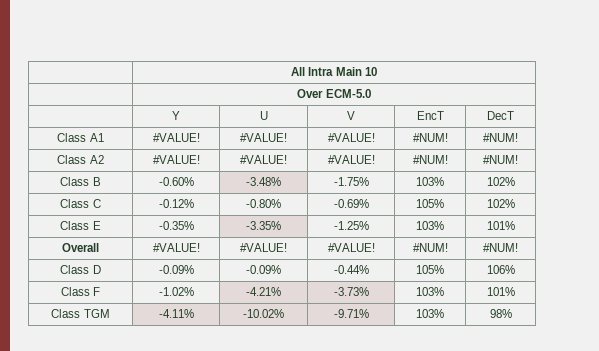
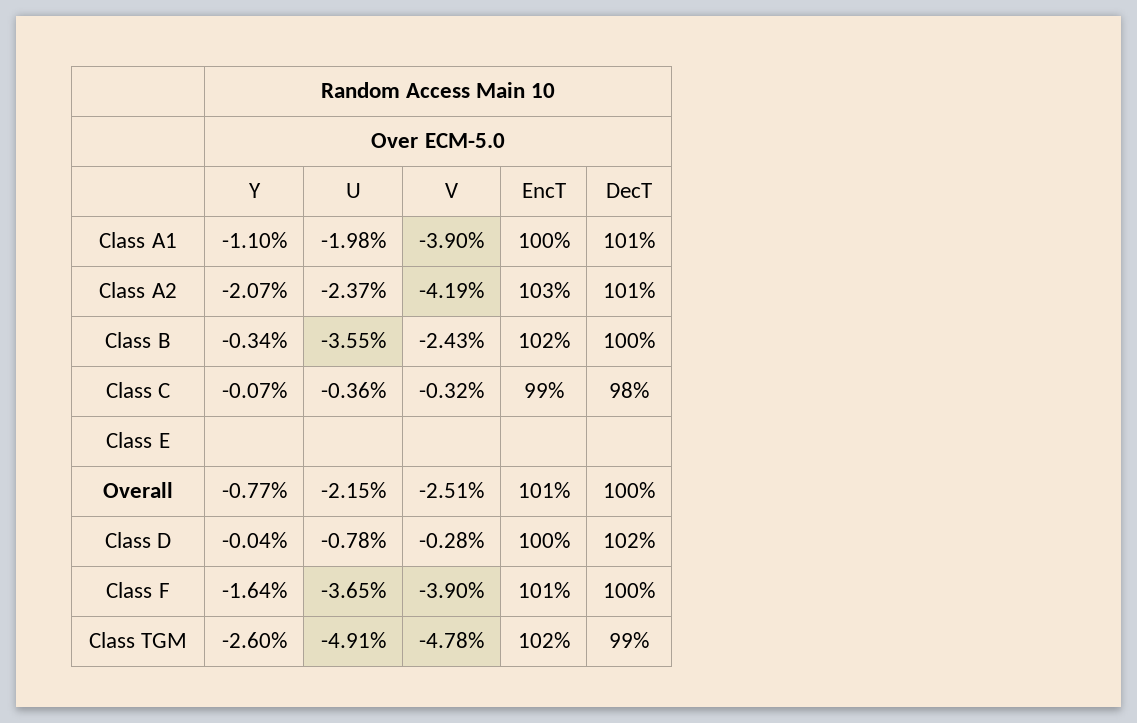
- | All Intra Main 10
+ | Random Access Main 10
- Class A1 | #VALUE! | #VALUE! | #VALUE! | #NUM! | #NUM!
- Class A2 | #VALUE! | #VALUE! | #VALUE! | #NUM! | #NUM!
- Class B | -0.60% | -3.48% | -1.75% | 103% | 102%
- Class C | -0.12% | -0.80% | -0.69% | 105% | 102%
- Class E | -0.35% | -3.35% | -1.25% | 103% | 101%
- Overall | #VALUE! | #VALUE! | #VALUE! | #NUM! | #NUM!
- Class D | -0.09% | -0.09% | -0.44% | 105% | 106%
- Class F | -1.02% | -4.21% | -3.73% | 103% | 101%
- Class TGM | -4.11% | -10.02% | -9.71% | 103% | 98%
+ Class A1 | -1.10% | -1.98% | -3.90% | 100% | 101%
+ Class A2 | -2.07% | -2.37% | -4.19% | 103% | 101%
+ Class B | -0.34% | -3.55% | -2.43% | 102% | 100%
+ Class C | -0.07% | -0.36% | -0.32% | 99% | 98%
+ Class E | | | | |
+ Overall | -0.77% | -2.15% | -2.51% | 101% | 100%
+ Class D | -0.04% | -0.78% | -0.28% | 100% | 102%
+ Class F | -1.64% | -3.65% | -3.90% | 101% | 100%
+ Class TGM | -2.60% | -4.91% | -4.78% | 102% | 99%

